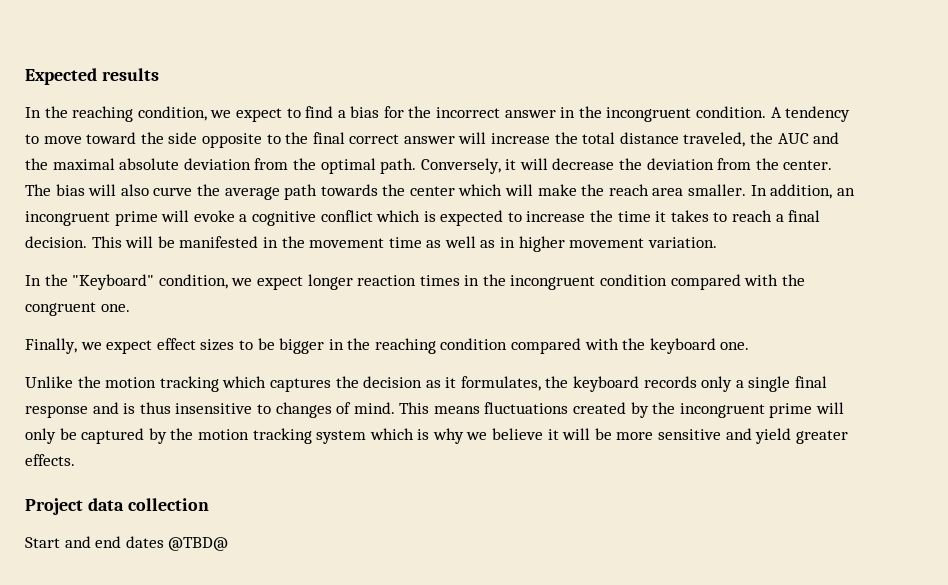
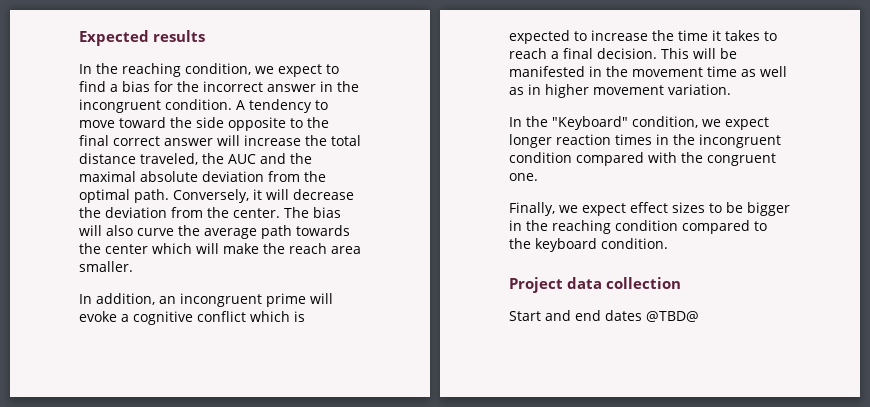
- The bias will also curve the average path towards the center which will make the reach area smaller. In addition, an incongruent prime will evoke a cognitive conflict which is expected to increase the time it takes to reach a final decision.
+ The bias will also curve the average path towards the center which will make the reach area smaller.
+ In addition, an incongruent prime will evoke a cognitive conflict which is expected to increase the time it takes to reach a final decision.
- Finally, we expect effect sizes to be bigger in the reaching condition compared with the keyboard one.
- Unlike the motion tracking which captures the decision as it formulates, the keyboard records only a single final response and is thus insensitive to changes of mind. This means fluctuations created by the incongruent prime will only be captured by the motion tracking system which is why we believe it will be more sensitive and yield greater effects.
+ Finally, we expect effect sizes to be bigger in the reaching condition compared to the keyboard condition.

